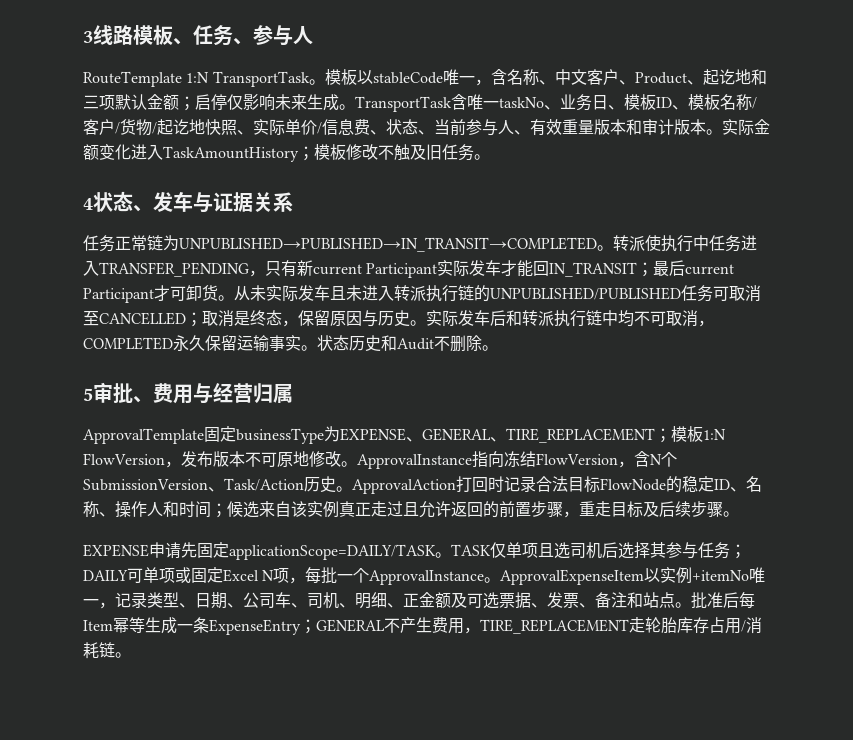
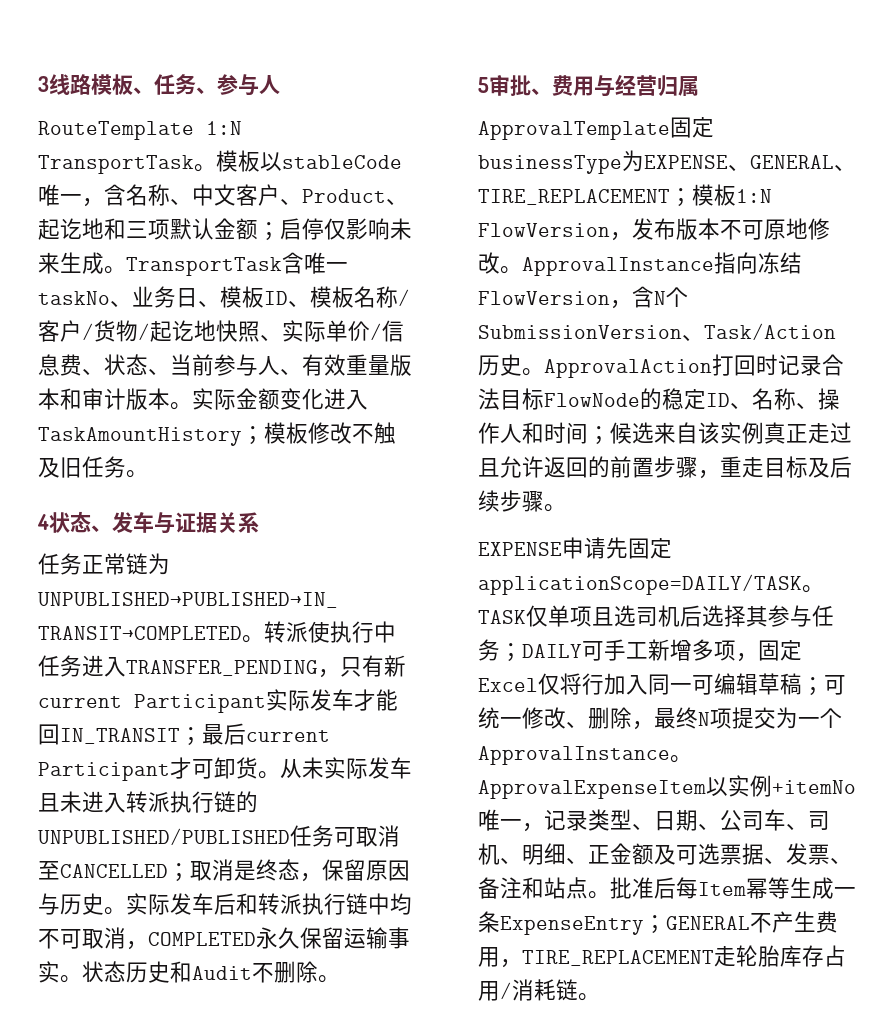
- TASK仅单项且选司机后选择其参与任务；DAILY可单项或固定Excel N项，每批一个ApprovalInstance。
+ TASK仅单项且选司机后选择其参与任务；DAILY可手工新增多项，固定Excel仅将行加入同一可编辑草稿；可统一修改、删除，最终N项提交为一个ApprovalInstance。

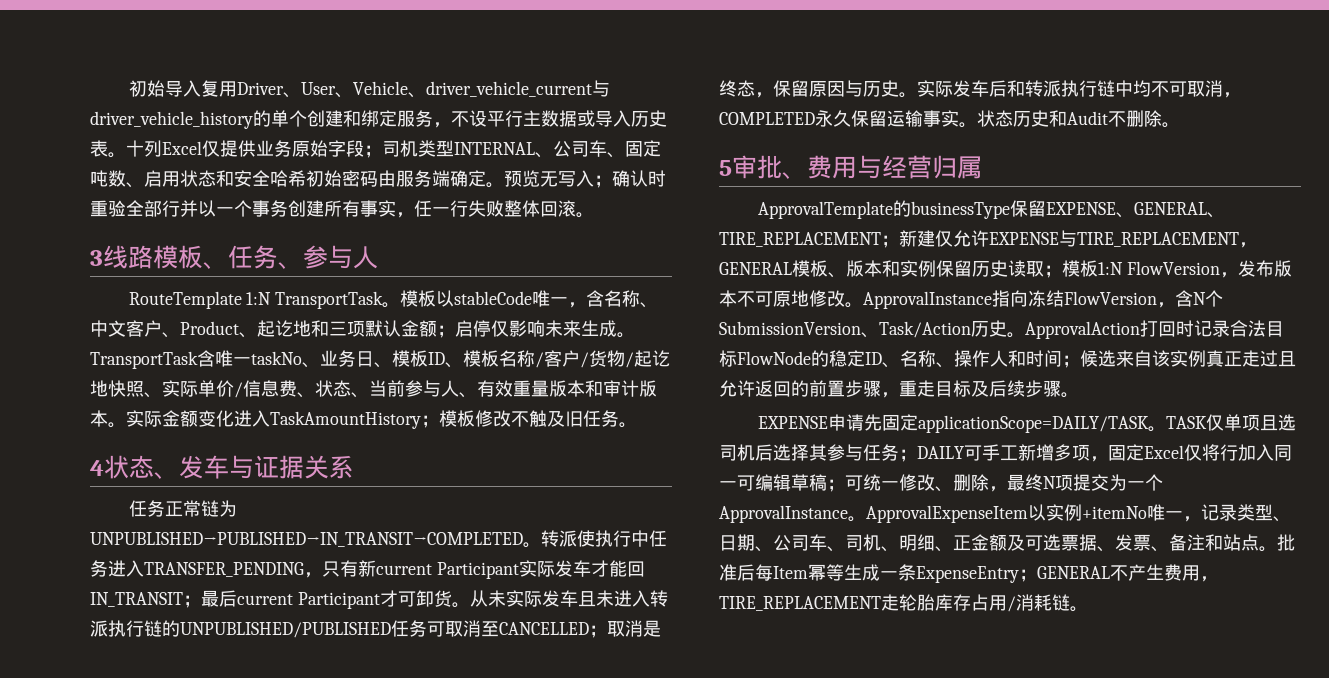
+ 初始导入复用Driver、User、Vehicle、driver_vehicle_current与driver_vehicle_history的单个创建和绑定服务，不设平行主数据或导入历史表。十列Excel仅提供业务原始字段；司机类型INTERNAL、公司车、固定吨数、启用状态和安全哈希初始密码由服务端确定。预览无写入；确认时重验全部行并以一个事务创建所有事实，任一行失败整体回滚。
- ApprovalTemplate固定businessType为EXPENSE、GENERAL、TIRE_REPLACEMENT；模板1:N FlowVersion，发布版本不可原地修改。
+ ApprovalTemplate的businessType保留EXPENSE、GENERAL、TIRE_REPLACEMENT；新建仅允许EXPENSE与TIRE_REPLACEMENT，GENERAL模板、版本和实例保留历史读取；模板1:N FlowVersion，发布版本不可原地修改。

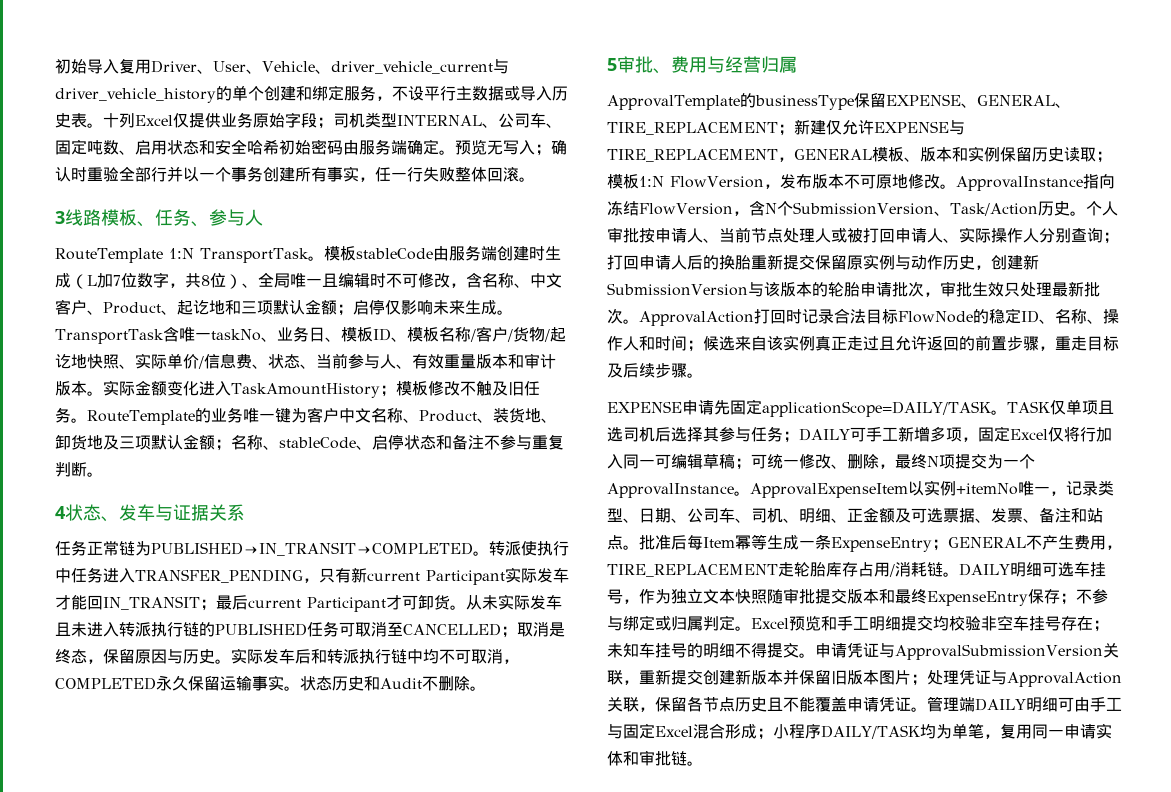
- 模板以stableCode唯一，含名称、中文客户、Product、起讫地和三项默认金额；启停仅影响未来生成。
+ 模板stableCode由服务端创建时生成（L加7位数字，共8位）、全局唯一且编辑时不可修改，含名称、中文客户、Product、起讫地和三项默认金额；启停仅影响未来生成。
+ RouteTemplate的业务唯一键为客户中文名称、Product、装货地、卸货地及三项默认金额；名称、stableCode、启停状态和备注不参与重复判断。
- 任务正常链为UNPUBLISHED→PUBLISHED→IN_TRANSIT→COMPLETED。
+ 任务正常链为PUBLISHED→IN_TRANSIT→COMPLETED。
- 从未实际发车且未进入转派执行链的UNPUBLISHED/PUBLISHED任务可取消至CANCELLED；取消是终态，保留原因与历史。
+ 从未实际发车且未进入转派执行链的PUBLISHED任务可取消至CANCELLED；取消是终态，保留原因与历史。
+ 个人审批按申请人、当前节点处理人或被打回申请人、实际操作人分别查询；打回申请人后的换胎重新提交保留原实例与动作历史，创建新SubmissionVersion与该版本的轮胎申请批次，审批生效只处理最新批次。
+ DAILY明细可选车挂号，作为独立文本快照随审批提交版本和最终ExpenseEntry保存；不参与绑定或归属判定。Excel预览和手工明细提交均校验非空车挂号存在；未知车挂号的明细不得提交。申请凭证与ApprovalSubmissionVersion关联，重新提交创建新版本并保留旧版本图片；处理凭证与ApprovalAction关联，保留各节点历史且不能覆盖申请凭证。管理端DAILY明细可由手工与固定Excel混合形成；小程序DAILY/TASK均为单笔，复用同一申请实体和审批链。

